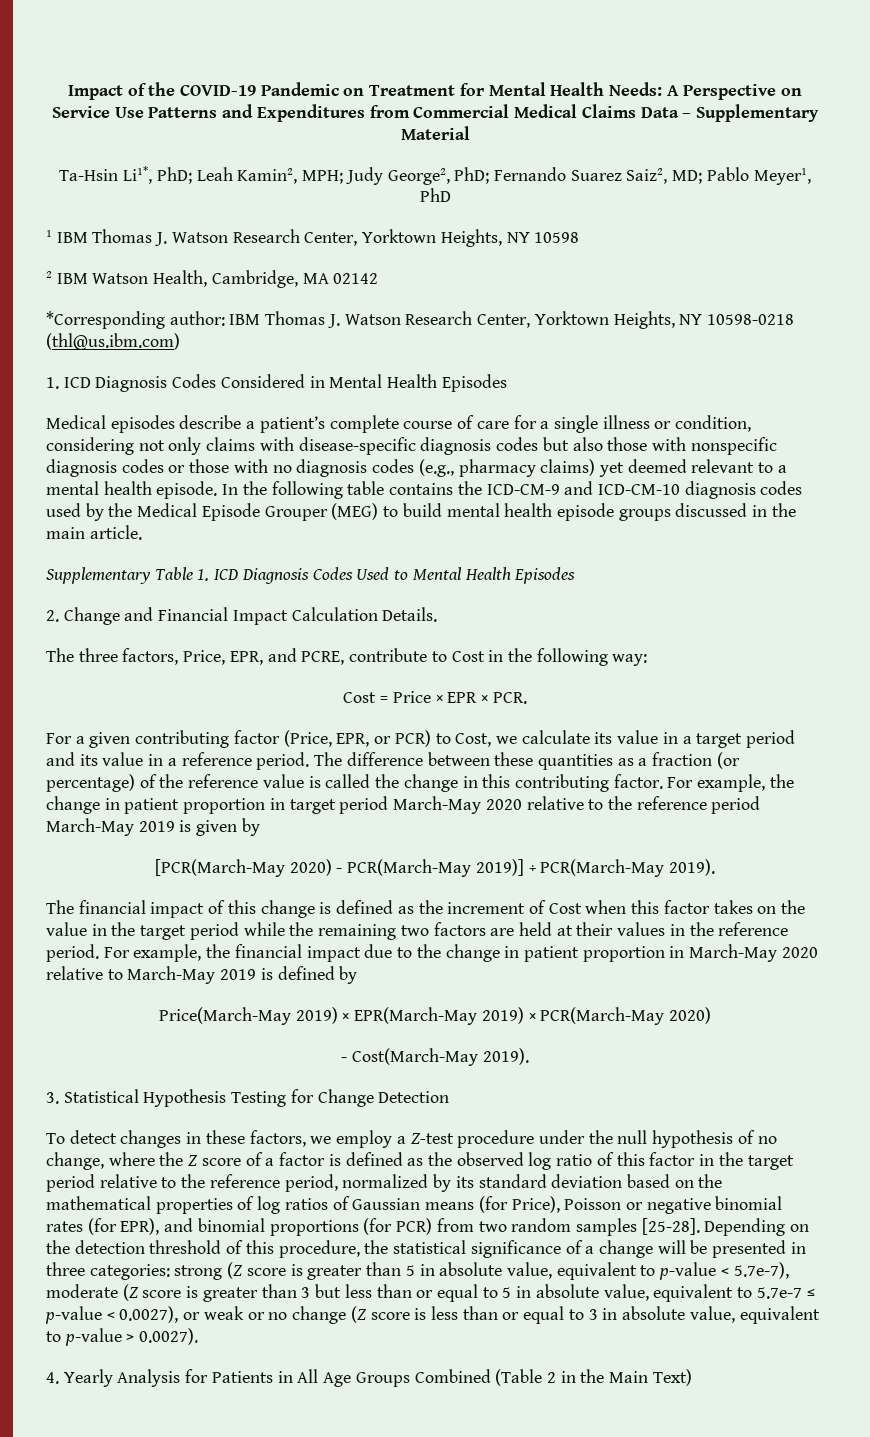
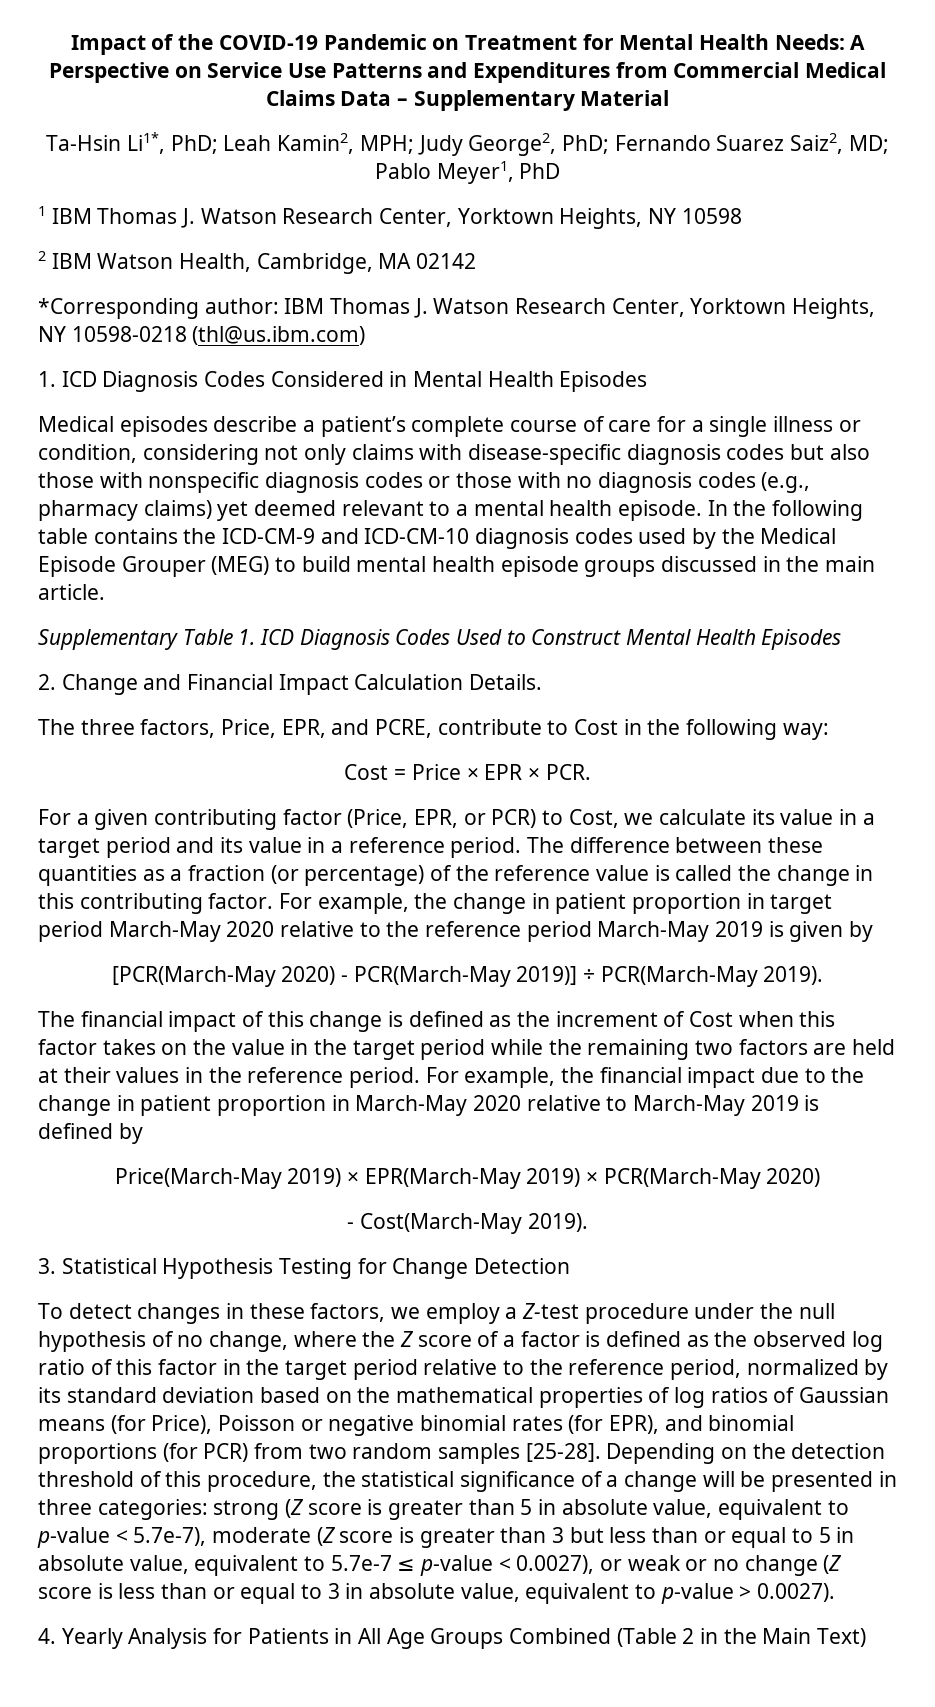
- Supplementary Table 1. ICD Diagnosis Codes Used to Mental Health Episodes
+ Supplementary Table 1. ICD Diagnosis Codes Used to Construct Mental Health Episodes

